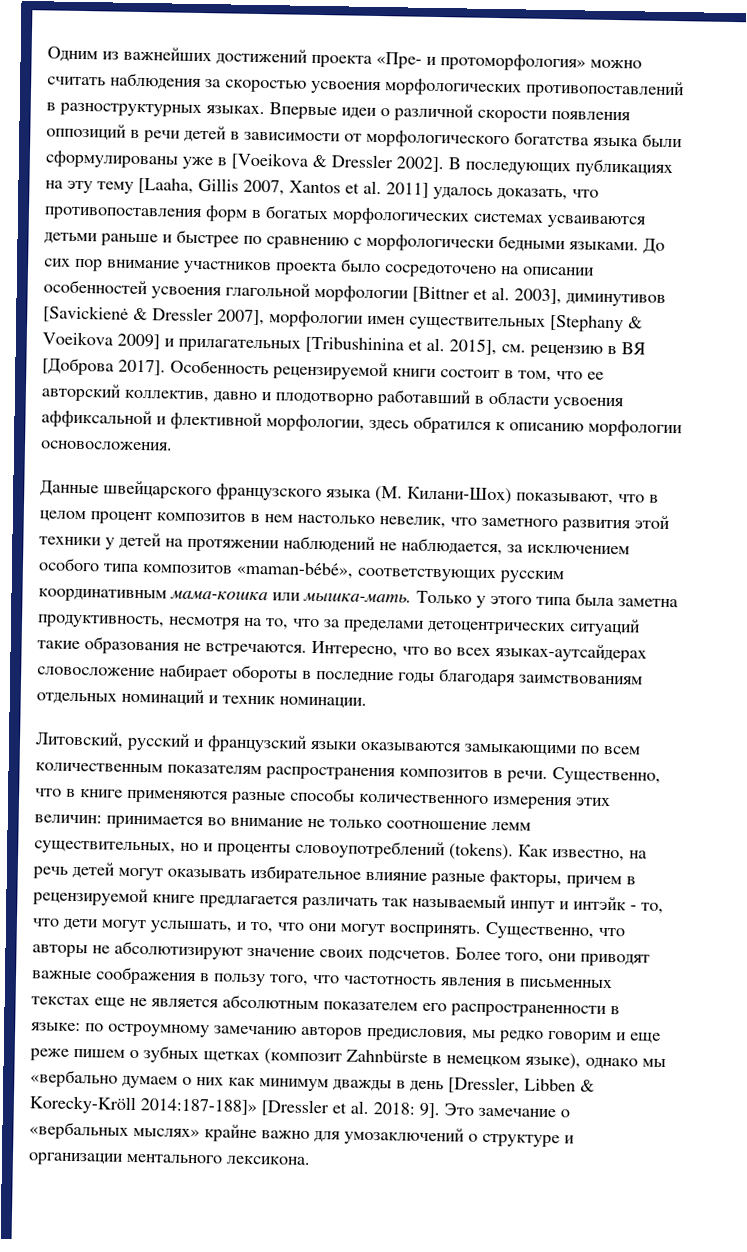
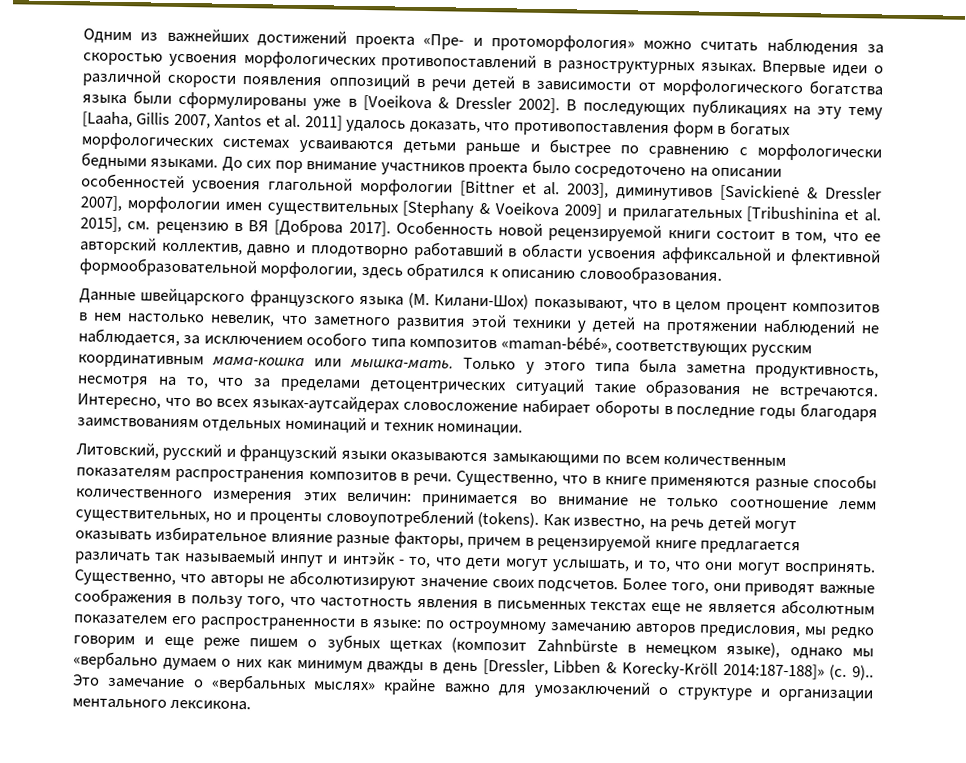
- Особенность рецензируемой книги состоит в том, что ее авторский коллектив, давно и плодотворно работавший в области усвоения аффиксальной и флективной морфологии, здесь обратился к описанию морфологии основосложения.
+ Особенность новой рецензируемой книги состоит в том, что ее авторский коллектив, давно и плодотворно работавший в области усвоения аффиксальной и флективной формообразовательной морфологии, здесь обратился к описанию словообразования.
- Более того, они приводят важные соображения в пользу того, что частотность явления в письменных текстах еще не является абсолютным показателем его распространенности в языке: по остроумному замечанию авторов предисловия, мы редко говорим и еще реже пишем о зубных щетках (композит Zahnbürste в немецком языке), однако мы «вербально думаем о них как минимум дважды в день [Dressler, Libben & Korecky-Kröll 2014:187-188]» [Dressler et al. 2018: 9].
+ Более того, они приводят важные соображения в пользу того, что частотность явления в письменных текстах еще не является абсолютным показателем его распространенности в языке: по остроумному замечанию авторов предисловия, мы редко говорим и еще реже пишем о зубных щетках (композит Zahnbürste в немецком языке), однако мы «вербально думаем о них как минимум дважды в день [Dressler, Libben & Korecky-Kröll 2014:187-188]» (с. 9)..

